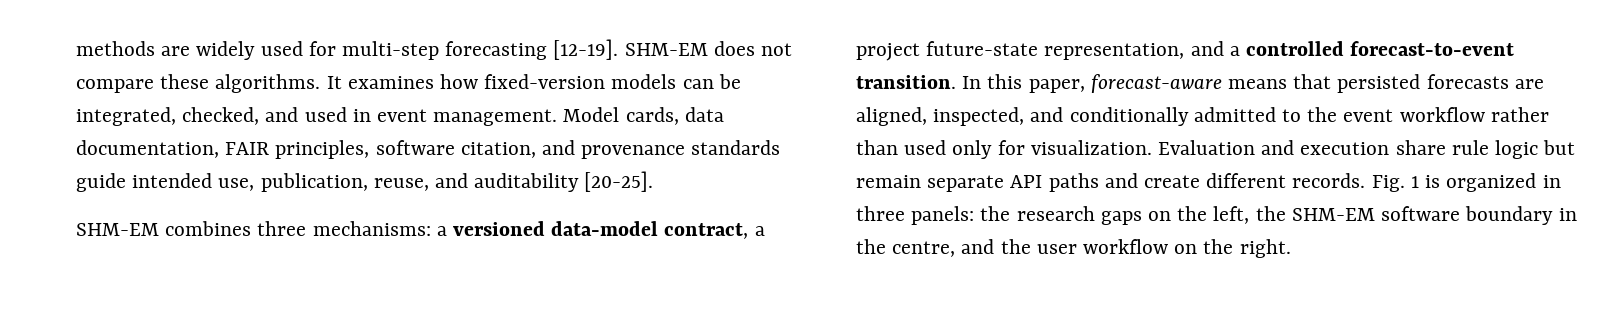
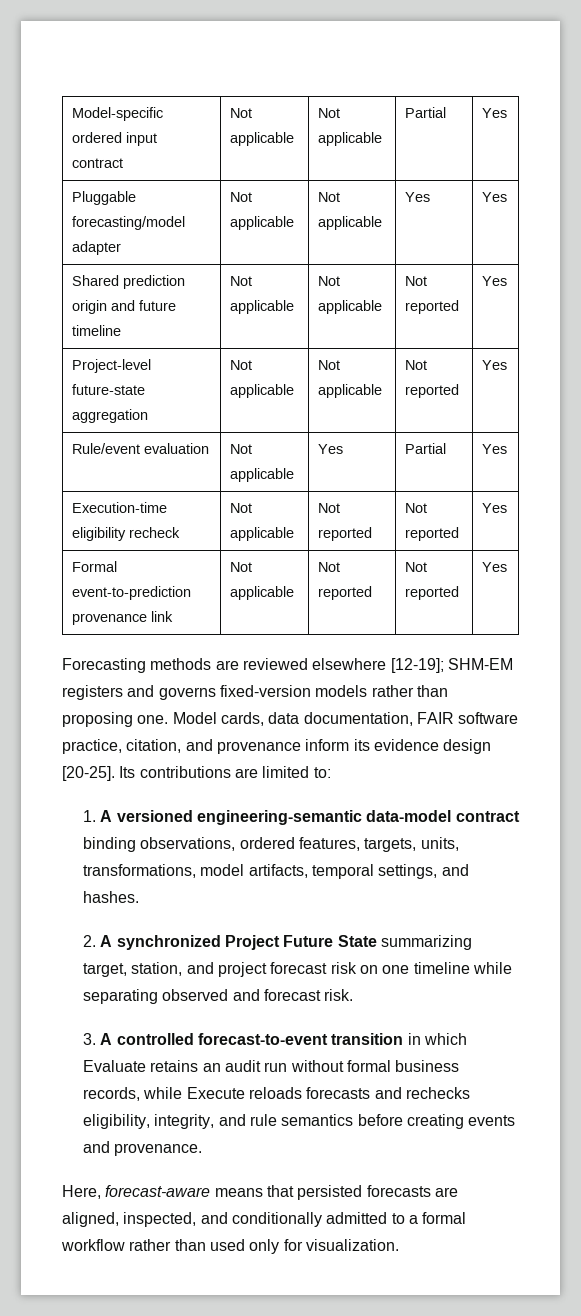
- methods are widely used for multi-step forecasting [12-19]. SHM-EM does not compare these algorithms. It examines how fixed-version models can be integrated, checked, and used in event management.
+ Model-specific ordered input contract | Not applicable | Not applicable | Partial | Yes
+ Pluggable forecasting/model adapter | Not applicable | Not applicable | Yes | Yes
+ Shared prediction origin and future timeline | Not applicable | Not applicable | Not reported | Yes
+ Project-level future-state aggregation | Not applicable | Not applicable | Not reported | Yes
+ Rule/event evaluation | Not applicable | Yes | Partial | Yes
+ Execution-time eligibility recheck | Not applicable | Not reported | Not reported | Yes
+ Formal event-to-prediction provenance link | Not applicable | Not reported | Not reported | Yes
+ Forecasting methods are reviewed elsewhere [12-19]; SHM-EM registers and governs fixed-version models rather than proposing one.
- Model cards, data documentation, FAIR principles, software citation, and provenance standards guide intended use, publication, reuse, and auditability [20-25].
- SHM-EM combines three mechanisms: a versioned data-model contract, a project future-state representation, and a controlled forecast-to-event transition. In this paper, forecast-aware means that persisted forecasts are aligned, inspected, and conditionally admitted to the event workflow rather than used only for visualization. Evaluation and execution share rule logic but remain separate API paths and create different records. Fig. 1 is organized in three panels: the research gaps on the left, the SHM-EM software boundary in the centre, and the user workflow on the right.
+ Model cards, data documentation, FAIR software practice, citation, and provenance inform its evidence design [20-25]. Its contributions are limited to:
+ 1. A versioned engineering-semantic data-model contract binding observations, ordered features, targets, units, transformations, model artifacts, temporal settings, and hashes.
+ 2. A synchronized Project Future State summarizing target, station, and project forecast risk on one timeline while separating observed and forecast risk.
+ 3. A controlled forecast-to-event transition in which Evaluate retains an audit run without formal business records, while Execute reloads forecasts and rechecks eligibility, integrity, and rule semantics before creating events and provenance.
+ Here, forecast-aware means that persisted forecasts are aligned, inspected, and conditionally admitted to a formal workflow rather than used only for visualization.

